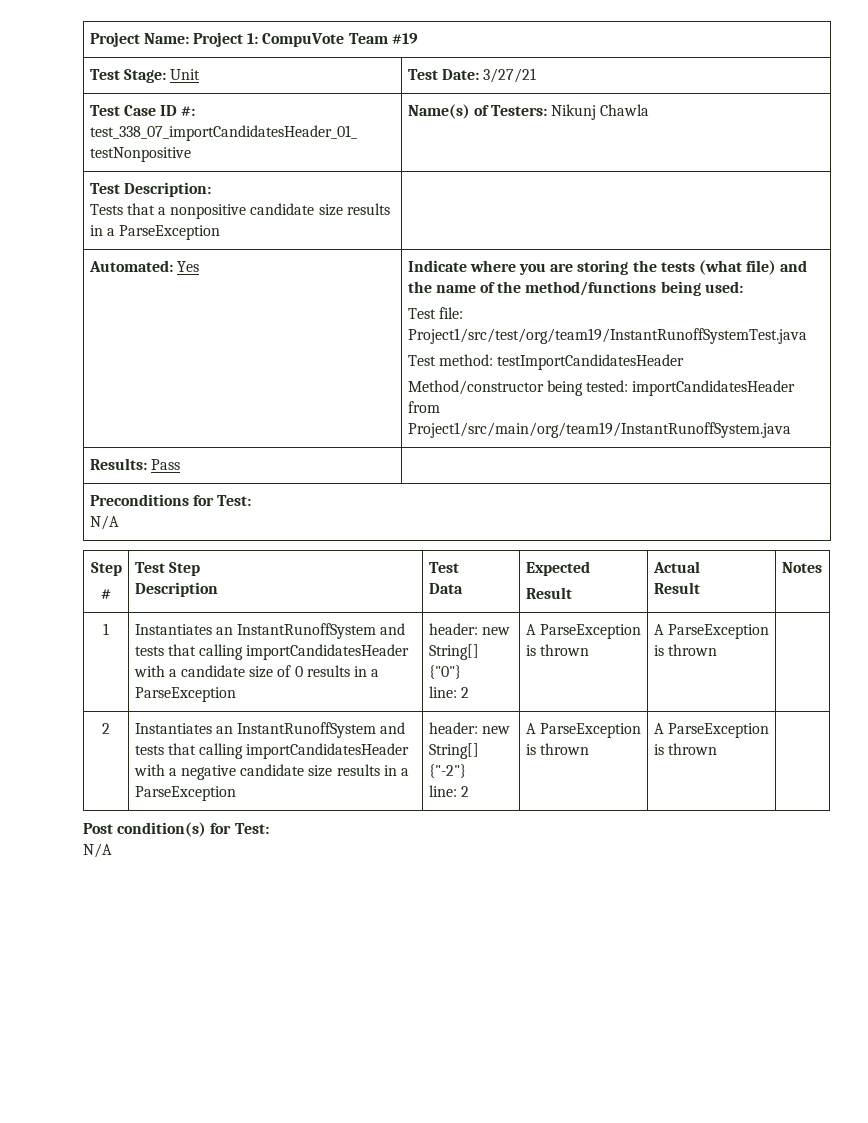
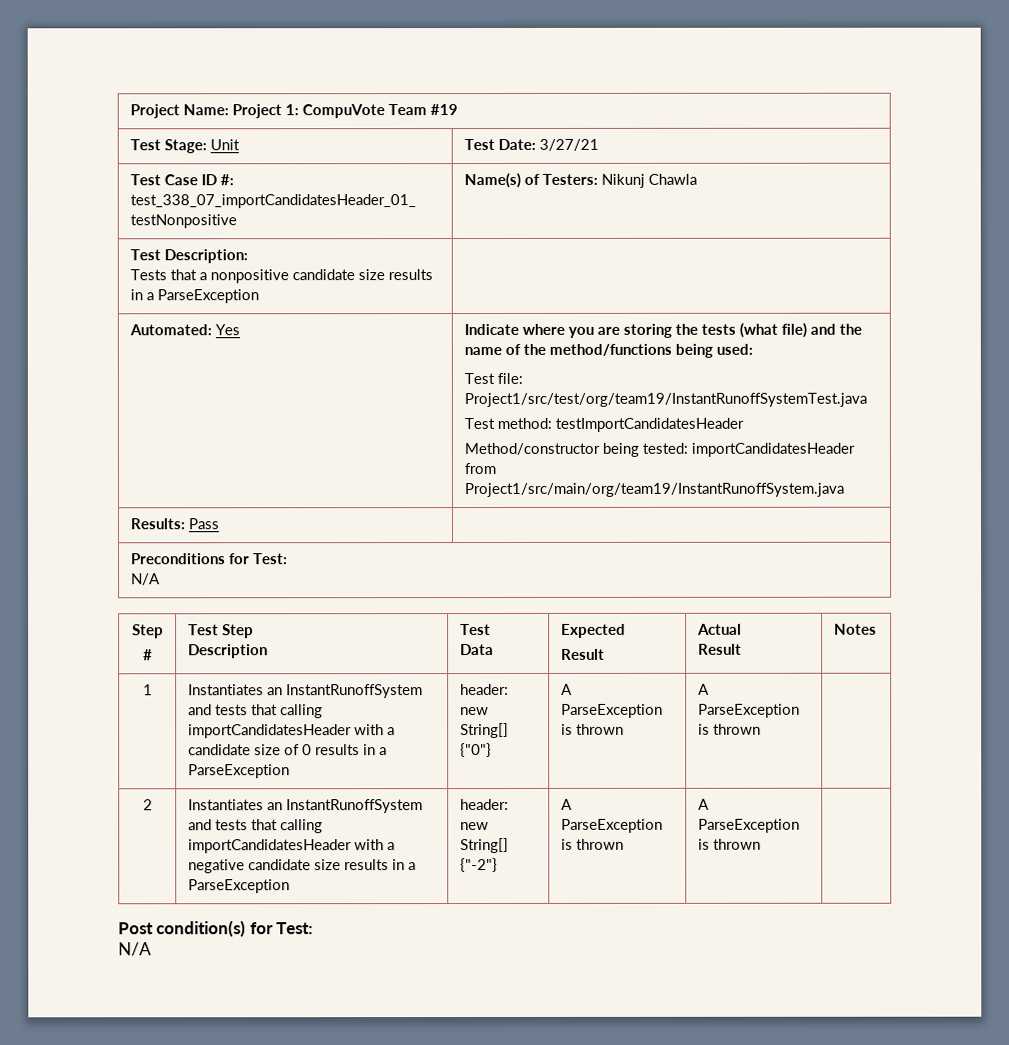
- 1 | Instantiates an InstantRunoffSystem and tests that calling importCandidatesHeader with a candidate size of 0 results in a ParseException | header: new String[] {"0"}
- line: 2 | A ParseException is thrown | A ParseException is thrown |
+ 1 | Instantiates an InstantRunoffSystem and tests that calling importCandidatesHeader with a candidate size of 0 results in a ParseException | header: new String[] {"0"} | A ParseException is thrown | A ParseException is thrown |
- 2 | Instantiates an InstantRunoffSystem and tests that calling importCandidatesHeader with a negative candidate size results in a ParseException | header: new String[] {"-2"}
- line: 2 | A ParseException is thrown | A ParseException is thrown |
+ 2 | Instantiates an InstantRunoffSystem and tests that calling importCandidatesHeader with a negative candidate size results in a ParseException | header: new String[] {"-2"} | A ParseException is thrown | A ParseException is thrown |

